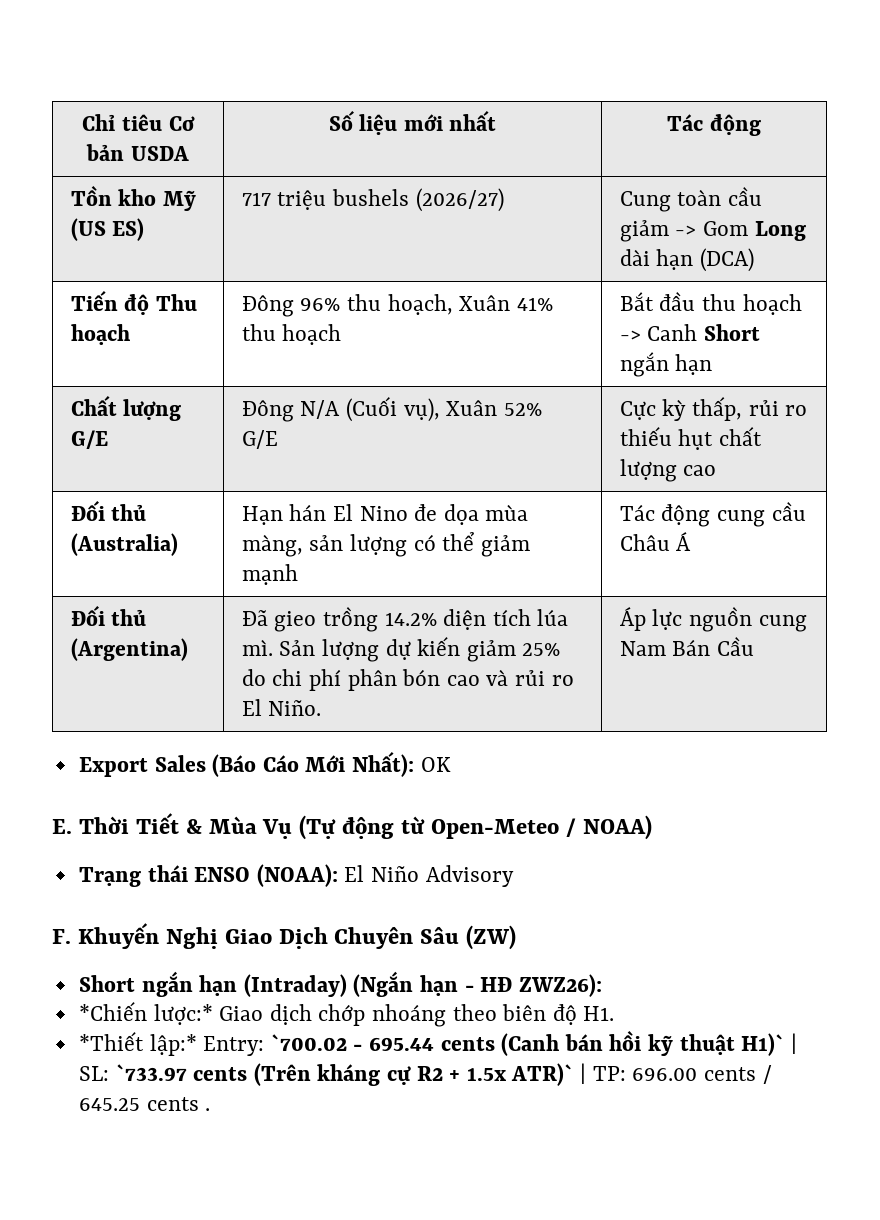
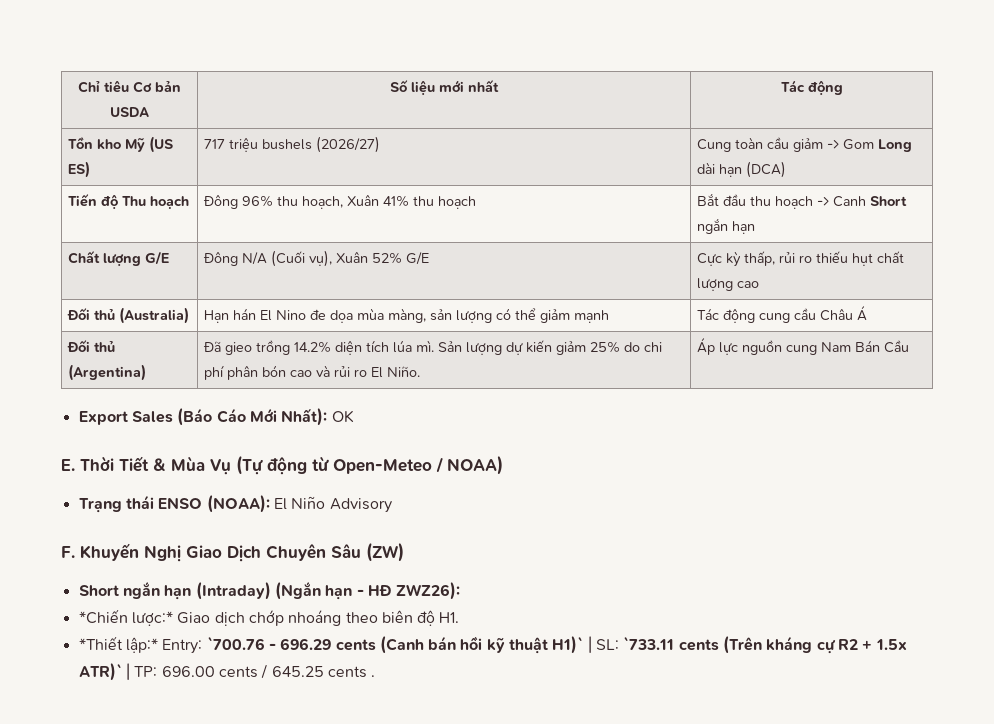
- *Thiết lập:* Entry: `700.02 - 695.44 cents (Canh bán hồi kỹ thuật H1)` | SL: `733.97 cents (Trên kháng cự R2 + 1.5x ATR)` | TP: 696.00 cents / 645.25 cents .
+ *Thiết lập:* Entry: `700.76 - 696.29 cents (Canh bán hồi kỹ thuật H1)` | SL: `733.11 cents (Trên kháng cự R2 + 1.5x ATR)` | TP: 696.00 cents / 645.25 cents .

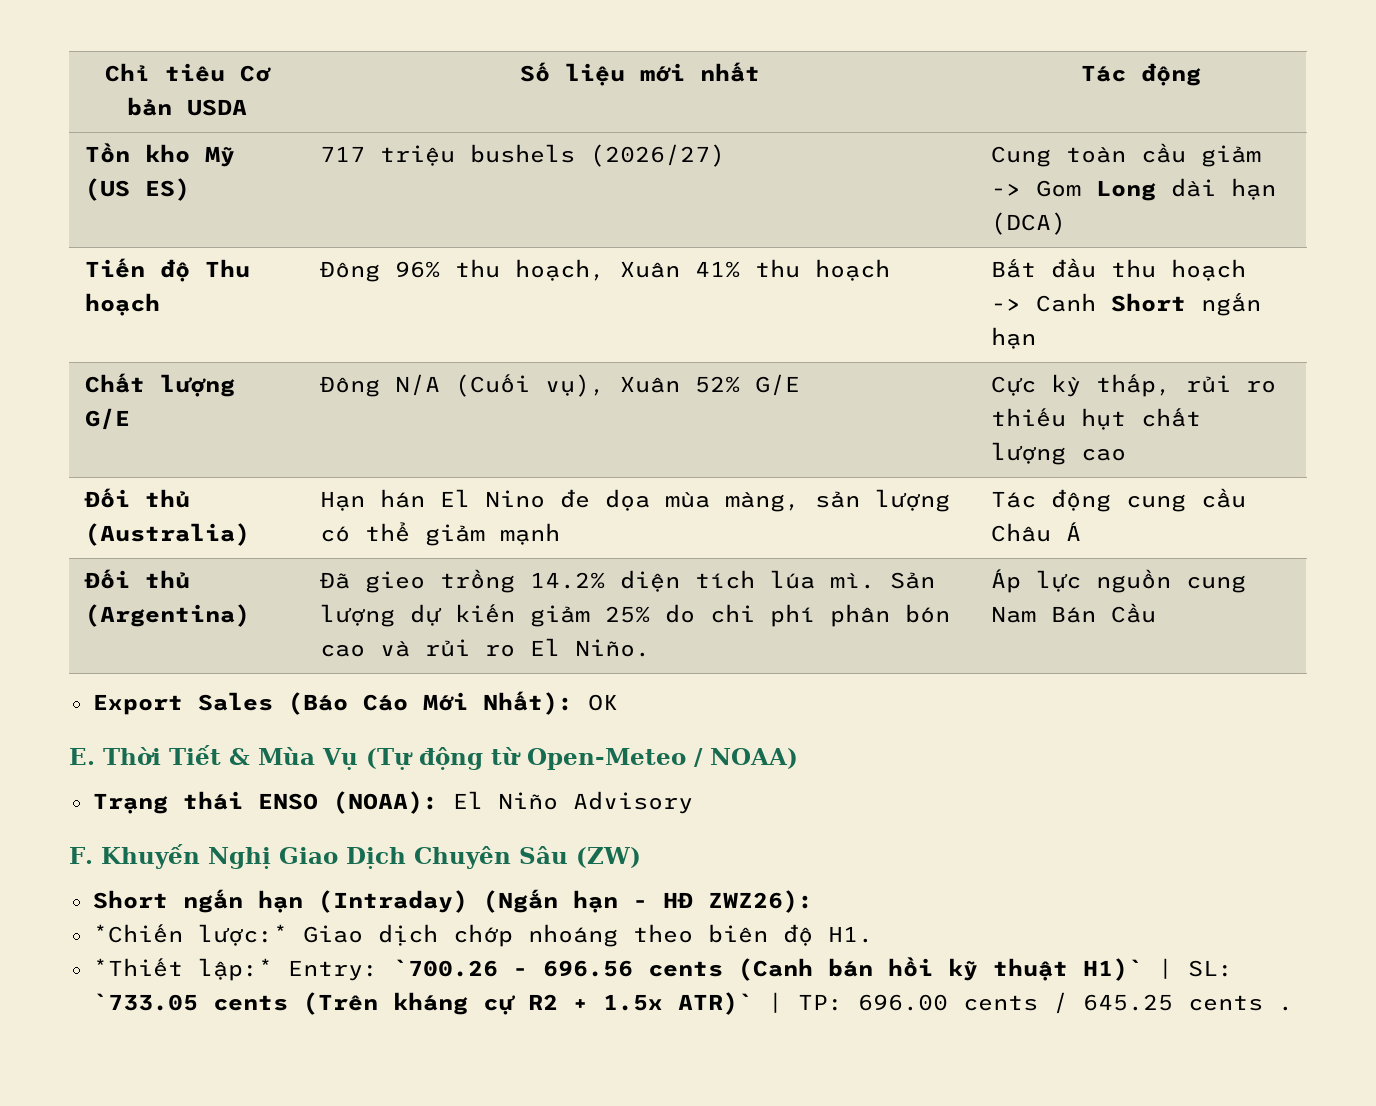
- *Thiết lập:* Entry: `700.76 - 696.29 cents (Canh bán hồi kỹ thuật H1)` | SL: `733.11 cents (Trên kháng cự R2 + 1.5x ATR)` | TP: 696.00 cents / 645.25 cents .
+ *Thiết lập:* Entry: `700.26 - 696.56 cents (Canh bán hồi kỹ thuật H1)` | SL: `733.05 cents (Trên kháng cự R2 + 1.5x ATR)` | TP: 696.00 cents / 645.25 cents .

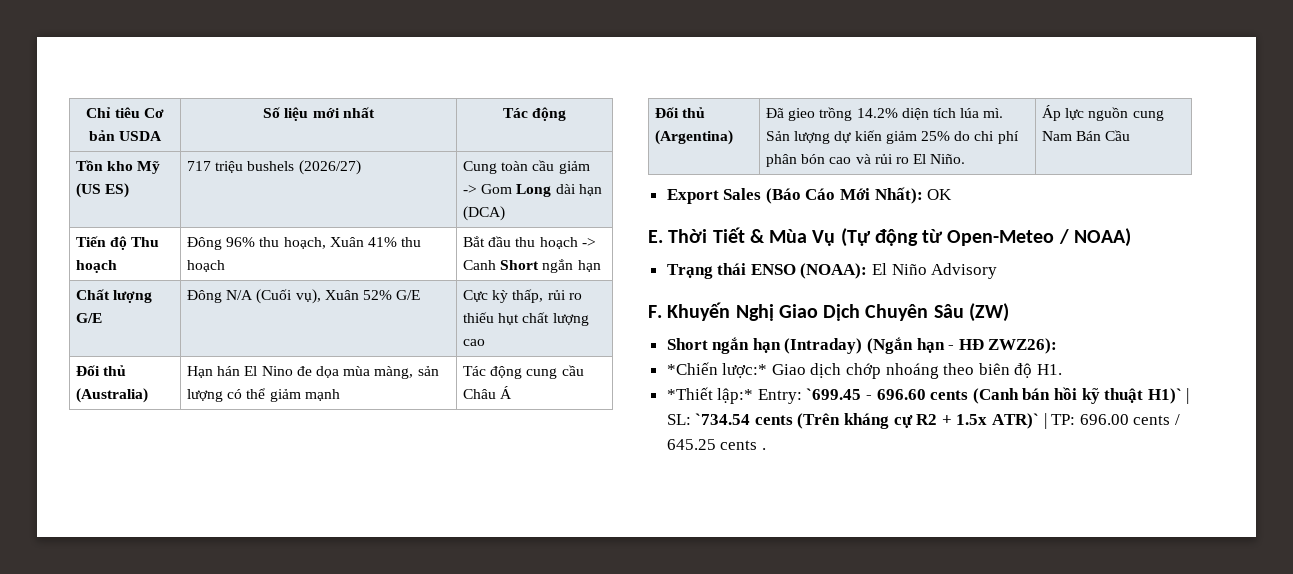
- *Thiết lập:* Entry: `700.26 - 696.56 cents (Canh bán hồi kỹ thuật H1)` | SL: `733.05 cents (Trên kháng cự R2 + 1.5x ATR)` | TP: 696.00 cents / 645.25 cents .
+ *Thiết lập:* Entry: `699.45 - 696.60 cents (Canh bán hồi kỹ thuật H1)` | SL: `734.54 cents (Trên kháng cự R2 + 1.5x ATR)` | TP: 696.00 cents / 645.25 cents .

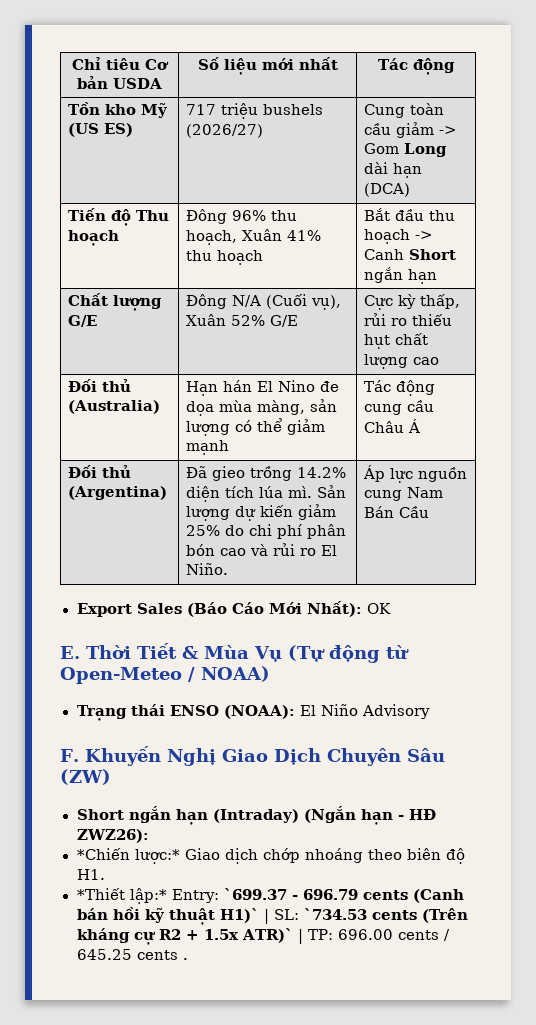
- *Thiết lập:* Entry: `699.45 - 696.60 cents (Canh bán hồi kỹ thuật H1)` | SL: `734.54 cents (Trên kháng cự R2 + 1.5x ATR)` | TP: 696.00 cents / 645.25 cents .
+ *Thiết lập:* Entry: `699.37 - 696.79 cents (Canh bán hồi kỹ thuật H1)` | SL: `734.53 cents (Trên kháng cự R2 + 1.5x ATR)` | TP: 696.00 cents / 645.25 cents .

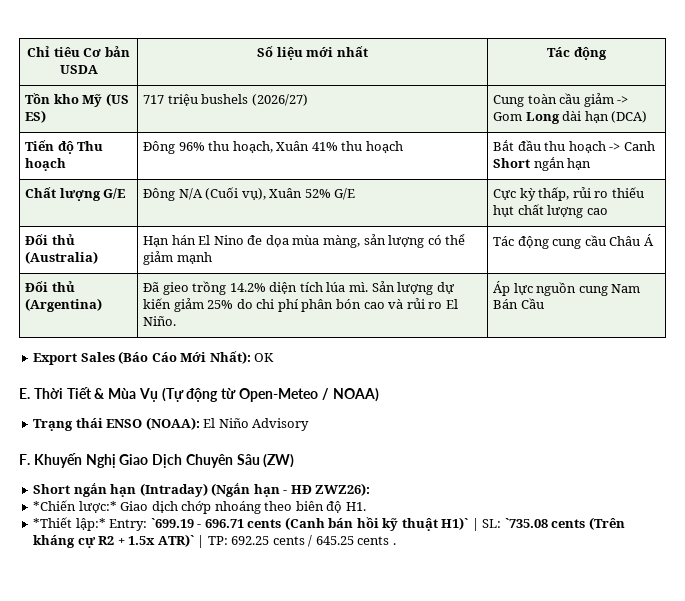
- *Thiết lập:* Entry: `699.37 - 696.79 cents (Canh bán hồi kỹ thuật H1)` | SL: `734.53 cents (Trên kháng cự R2 + 1.5x ATR)` | TP: 696.00 cents / 645.25 cents .
+ *Thiết lập:* Entry: `699.19 - 696.71 cents (Canh bán hồi kỹ thuật H1)` | SL: `735.08 cents (Trên kháng cự R2 + 1.5x ATR)` | TP: 692.25 cents / 645.25 cents .

